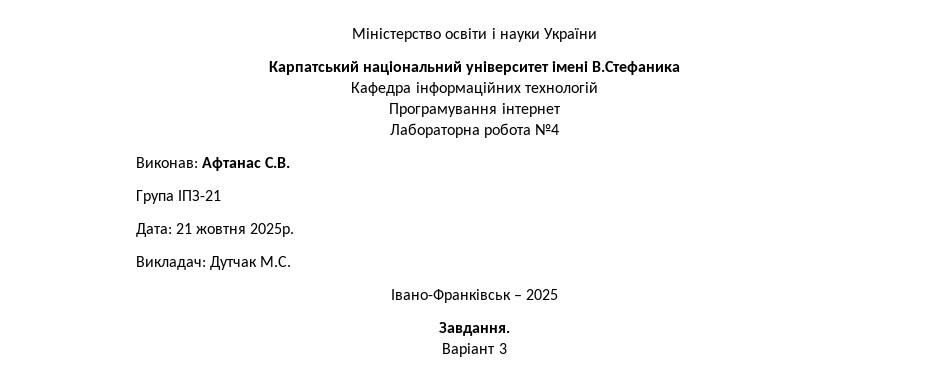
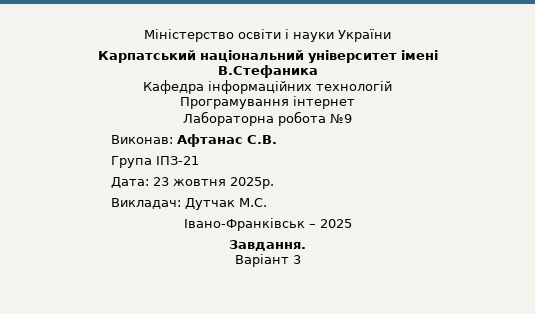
- Лабораторна робота №4
+ Лабораторна робота №9
- Дата: 21 жовтня 2025р.
+ Дата: 23 жовтня 2025р.

